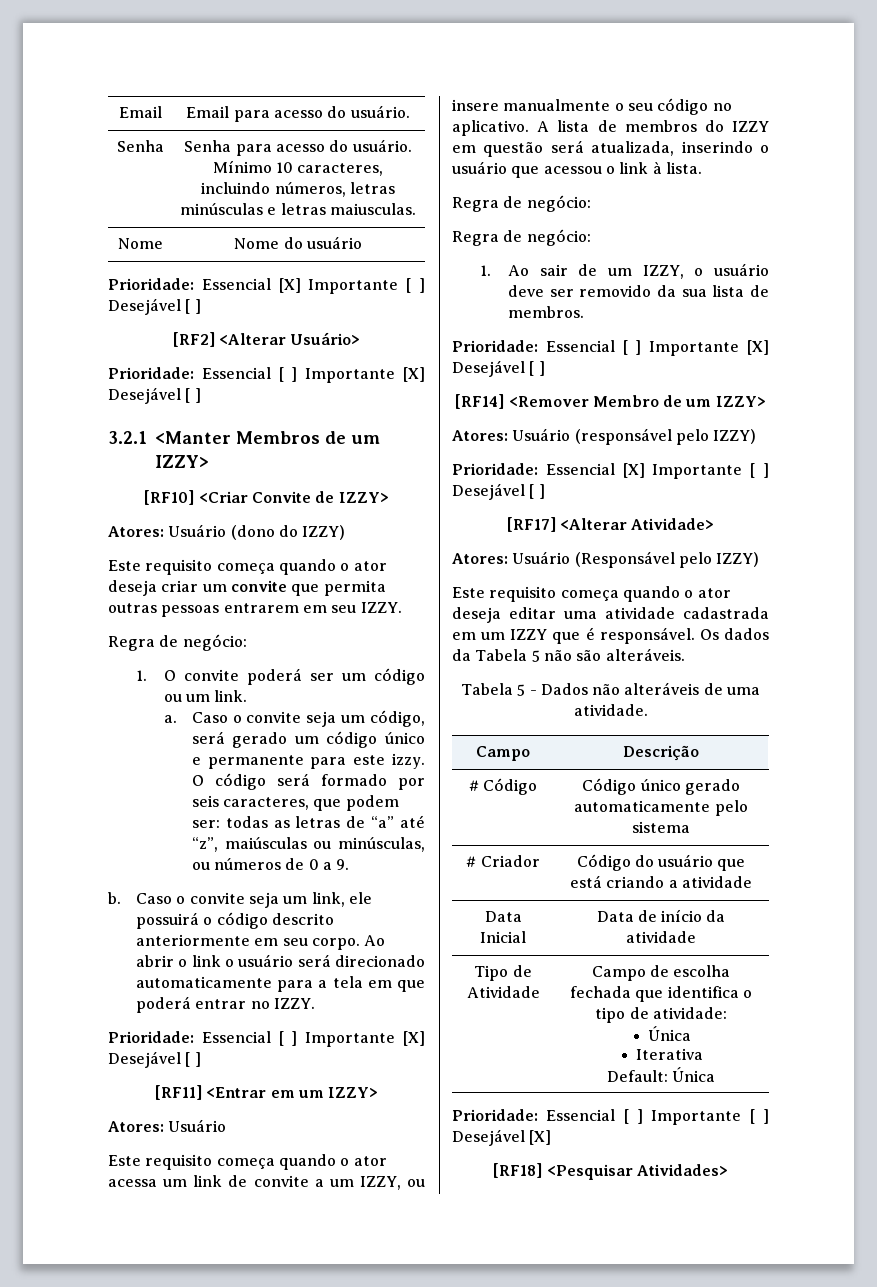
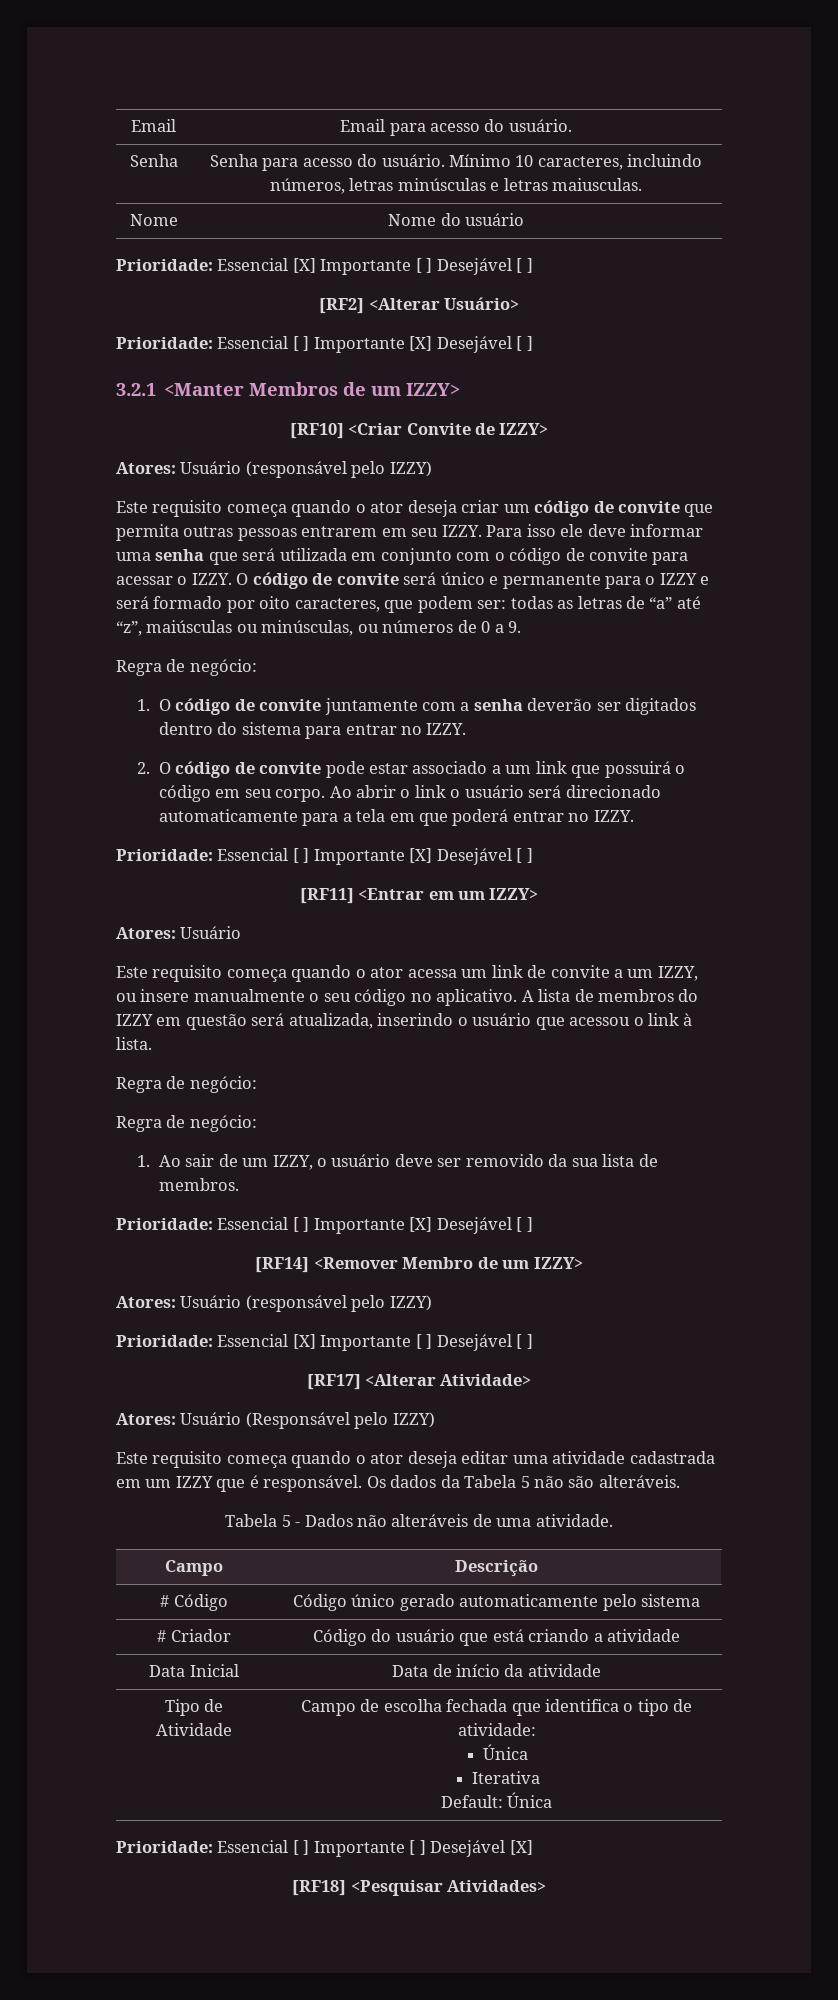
  [RF10] <Criar Convite de IZZY>
- Atores: Usuário (dono do IZZY)
+ Atores: Usuário (responsável pelo IZZY)
- Este requisito começa quando o ator deseja criar um convite que permita outras pessoas entrarem em seu IZZY.
+ Este requisito começa quando o ator deseja criar um código de convite que permita outras pessoas entrarem em seu IZZY. Para isso ele deve informar uma senha que será utilizada em conjunto com o código de convite para acessar o IZZY. O código de convite será único e permanente para o IZZY e será formado por oito caracteres, que podem ser: todas as letras de “a” até “z”, maiúsculas ou minúsculas, ou números de 0 a 9.
  Regra de negócio:
- 1. O convite poderá ser um código ou um link.
- a. Caso o convite seja um código, será gerado um código único e permanente para este izzy. O código será formado por seis caracteres, que podem ser: todas as letras de “a” até “z”, maiúsculas ou minúsculas, ou números de 0 a 9.
- b. Caso o convite seja um link, ele possuirá o código descrito anteriormente em seu corpo.
+ 1. O código de convite juntamente com a senha deverão ser digitados dentro do sistema para entrar no IZZY.
+ 2. O código de convite pode estar associado a um link que possuirá o código em seu corpo.

